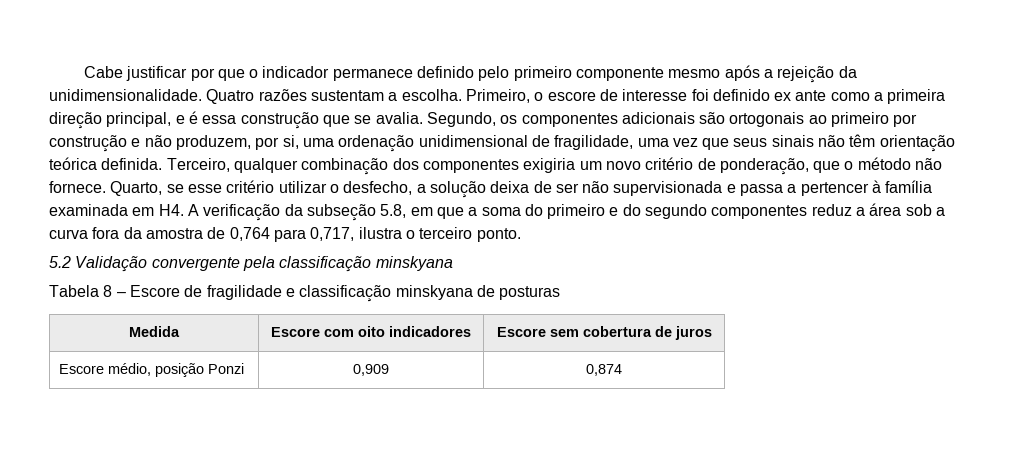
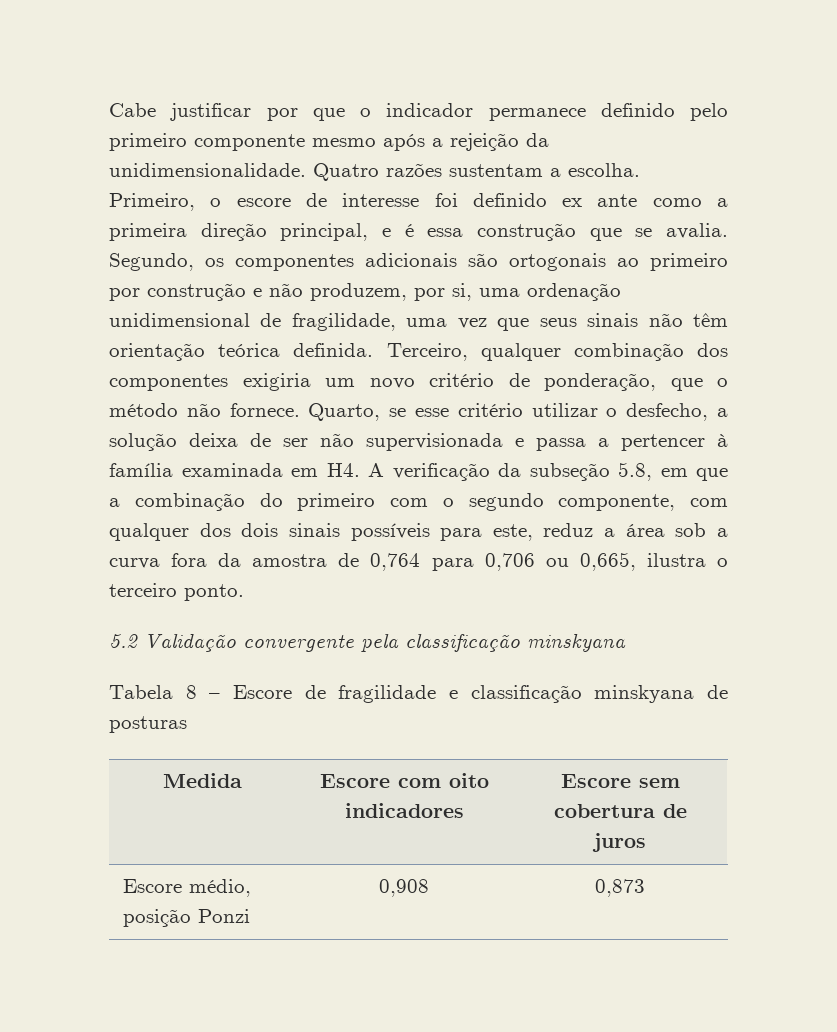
- Quarto, se esse critério utilizar o desfecho, a solução deixa de ser não supervisionada e passa a pertencer à família examinada em H4. A verificação da subseção 5.8, em que a soma do primeiro e do segundo componentes reduz a área sob a curva fora da amostra de 0,764 para 0,717, ilustra o terceiro ponto.
+ Quarto, se esse critério utilizar o desfecho, a solução deixa de ser não supervisionada e passa a pertencer à família examinada em H4. A verificação da subseção 5.8, em que a combinação do primeiro com o segundo componente, com qualquer dos dois sinais possíveis para este, reduz a área sob a curva fora da amostra de 0,764 para 0,706 ou 0,665, ilustra o terceiro ponto.
- Escore médio, posição Ponzi | 0,909 | 0,874
+ Escore médio, posição Ponzi | 0,908 | 0,873

